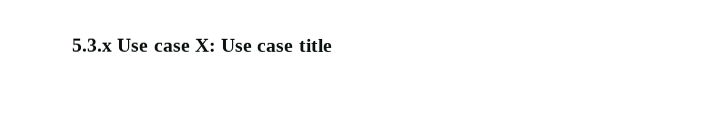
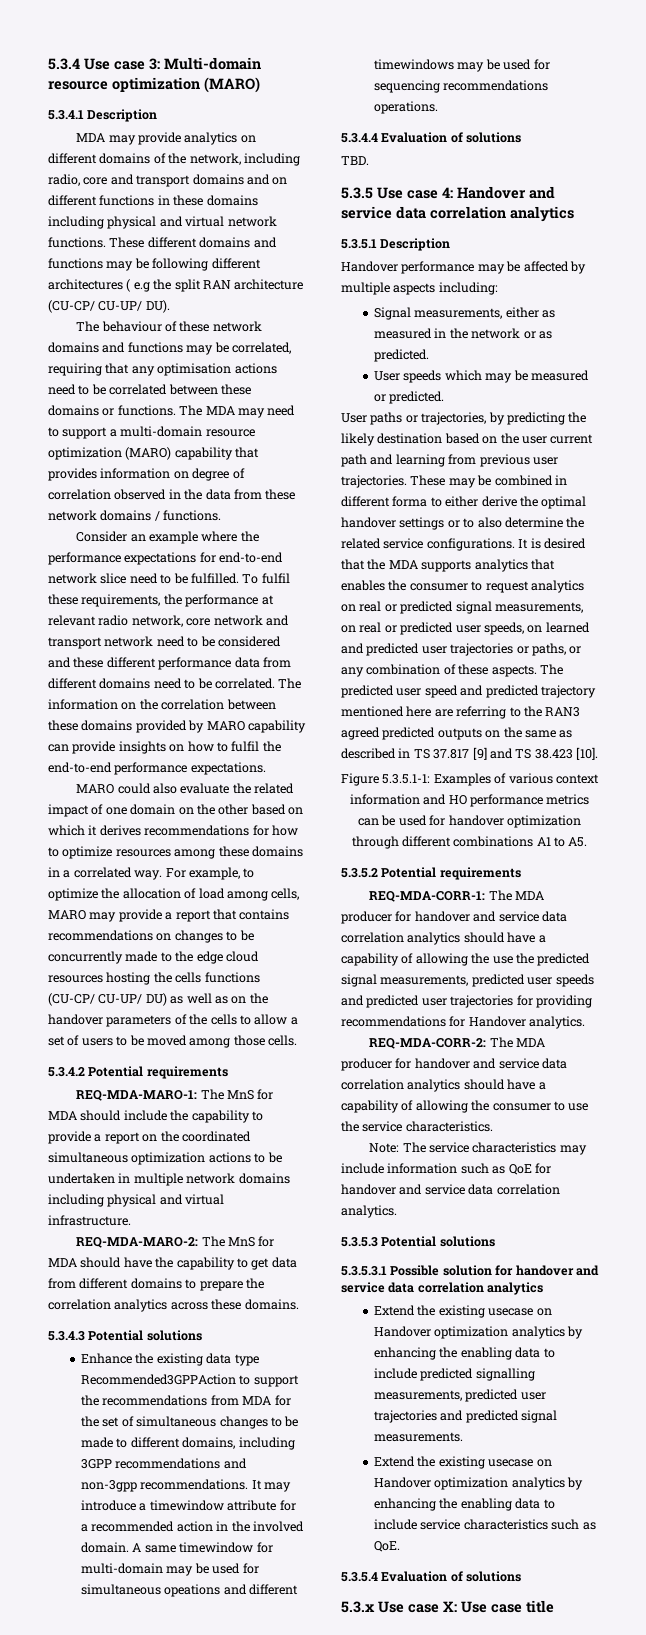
+ 5.3.4 Use case 3: Multi-domain resource optimization (MARO)
+ 5.3.4.1 Description
+ MDA may provide analytics on different domains of the network, including radio, core and transport domains and on different functions in these domains including physical and virtual network functions. These different domains and functions may be following different architectures ( e.g the split RAN architecture (CU-CP/ CU-UP/ DU).
+ The behaviour of these network domains and functions may be correlated, requiring that any optimisation actions need to be correlated between these domains or functions. The MDA may need to support a multi-domain resource optimization (MARO) capability that provides information on degree of correlation observed in the data from these network domains / functions.
+ Consider an example where the performance expectations for end-to-end network slice need to be fulfilled. To fulfil these requirements, the performance at relevant radio network, core network and transport network need to be considered and these different performance data from different domains need to be correlated. The information on the correlation between these domains provided by MARO capability can provide insights on how to fulfil the end-to-end performance expectations.
+ MARO could also evaluate the related impact of one domain on the other based on which it derives recommendations for how to optimize resources among these domains in a correlated way. For example, to optimize the allocation of load among cells, MARO may provide a report that contains recommendations on changes to be concurrently made to the edge cloud resources hosting the cells functions (CU-CP/ CU-UP/ DU) as well as on the handover parameters of the cells to allow a set of users to be moved among those cells.
+ 5.3.4.2 Potential requirements
+ REQ-MDA-MARO-1: The MnS for MDA should include the capability to provide a report on the coordinated simultaneous optimization actions to be undertaken in multiple network domains including physical and virtual infrastructure.
+ REQ-MDA-MARO-2: The MnS for MDA should have the capability to get data from different domains to prepare the correlation analytics across these domains.
+ 5.3.4.3 Potential solutions
+ Enhance the existing data type Recommended3GPPAction to support the recommendations from MDA for the set of simultaneous changes to be made to different domains, including 3GPP recommendations and non-3gpp recommendations. It may introduce a timewindow attribute for a recommended action in the involved domain. A same timewindow for multi-domain may be used for simultaneous opeations and different timewindows may be used for sequencing recommendations operations.
+ 5.3.4.4 Evaluation of solutions
+ TBD.
+ 5.3.5 Use case 4: Handover and service data correlation analytics
+ 5.3.5.1 Description
+ Handover performance may be affected by multiple aspects including:
+ Signal measurements, either as measured in the network or as predicted.
+ User speeds which may be measured or predicted.
+ User paths or trajectories, by predicting the likely destination based on the user current path and learning from previous user trajectories. These may be combined in different forma to either derive the optimal handover settings or to also determine the related service configurations. It is desired that the MDA supports analytics that enables the consumer to request analytics on real or predicted signal measurements, on real or predicted user speeds, on learned and predicted user trajectories or paths, or any combination of these aspects. The predicted user speed and predicted trajectory mentioned here are referring to the RAN3 agreed predicted outputs on the same as described in TS 37.817 [9] and TS 38.423 [10].
+ Figure 5.3.5.1-1: Examples of various context information and HO performance metrics can be used for handover optimization through different combinations A1 to A5.
+ 5.3.5.2 Potential requirements
+ REQ-MDA-CORR-1: The MDA producer for handover and service data correlation analytics should have a capability of allowing the use the predicted signal measurements, predicted user speeds and predicted user trajectories for providing recommendations for Handover analytics.
+ REQ-MDA-CORR-2: The MDA producer for handover and service data correlation analytics should have a capability of allowing the consumer to use the service characteristics.
+ Note: The service characteristics may include information such as QoE for handover and service data correlation analytics.
+ 5.3.5.3 Potential solutions
+ 5.3.5.3.1 Possible solution for handover and service data correlation analytics
+ Extend the existing usecase on Handover optimization analytics by enhancing the enabling data to include predicted signalling measurements, predicted user trajectories and predicted signal measurements.
+ Extend the existing usecase on Handover optimization analytics by enhancing the enabling data to include service characteristics such as QoE.
+ 5.3.5.4 Evaluation of solutions

